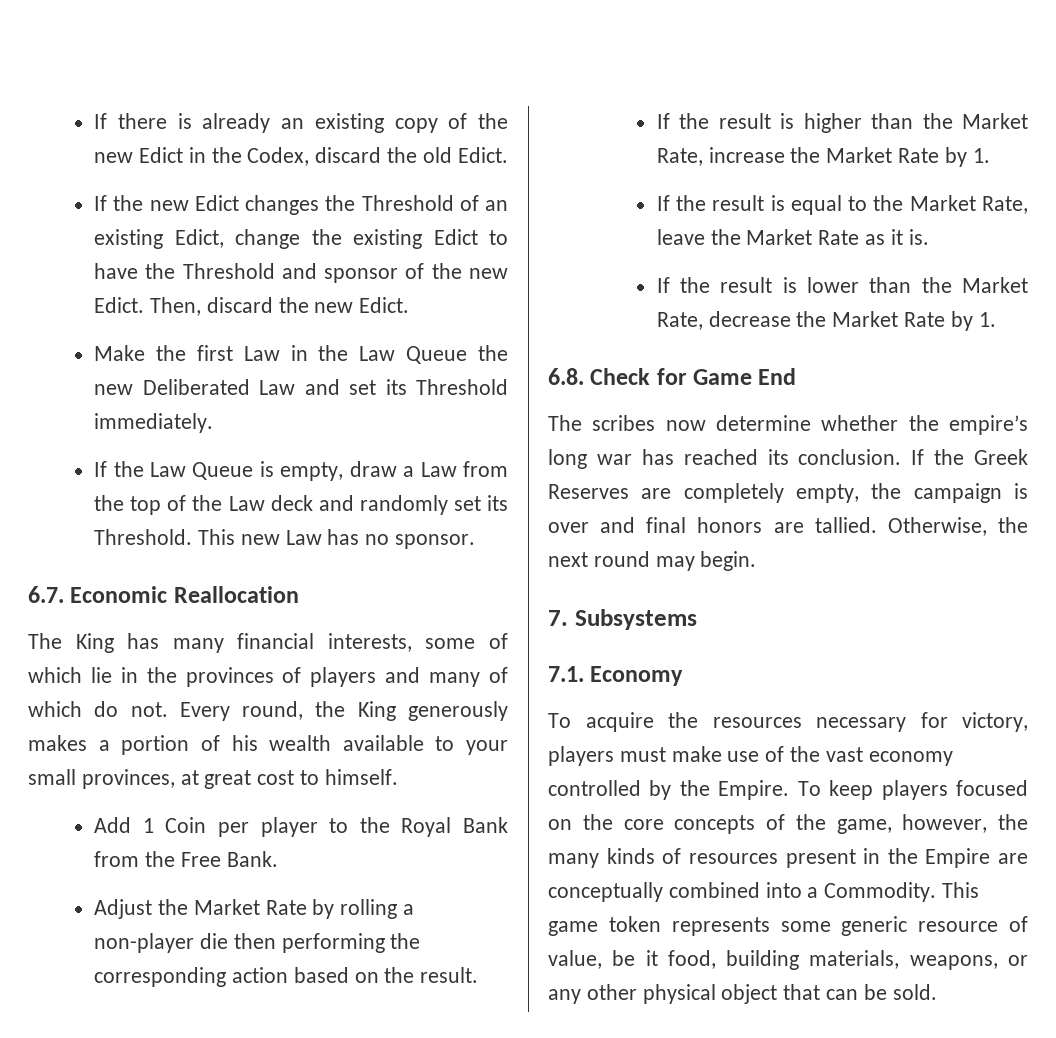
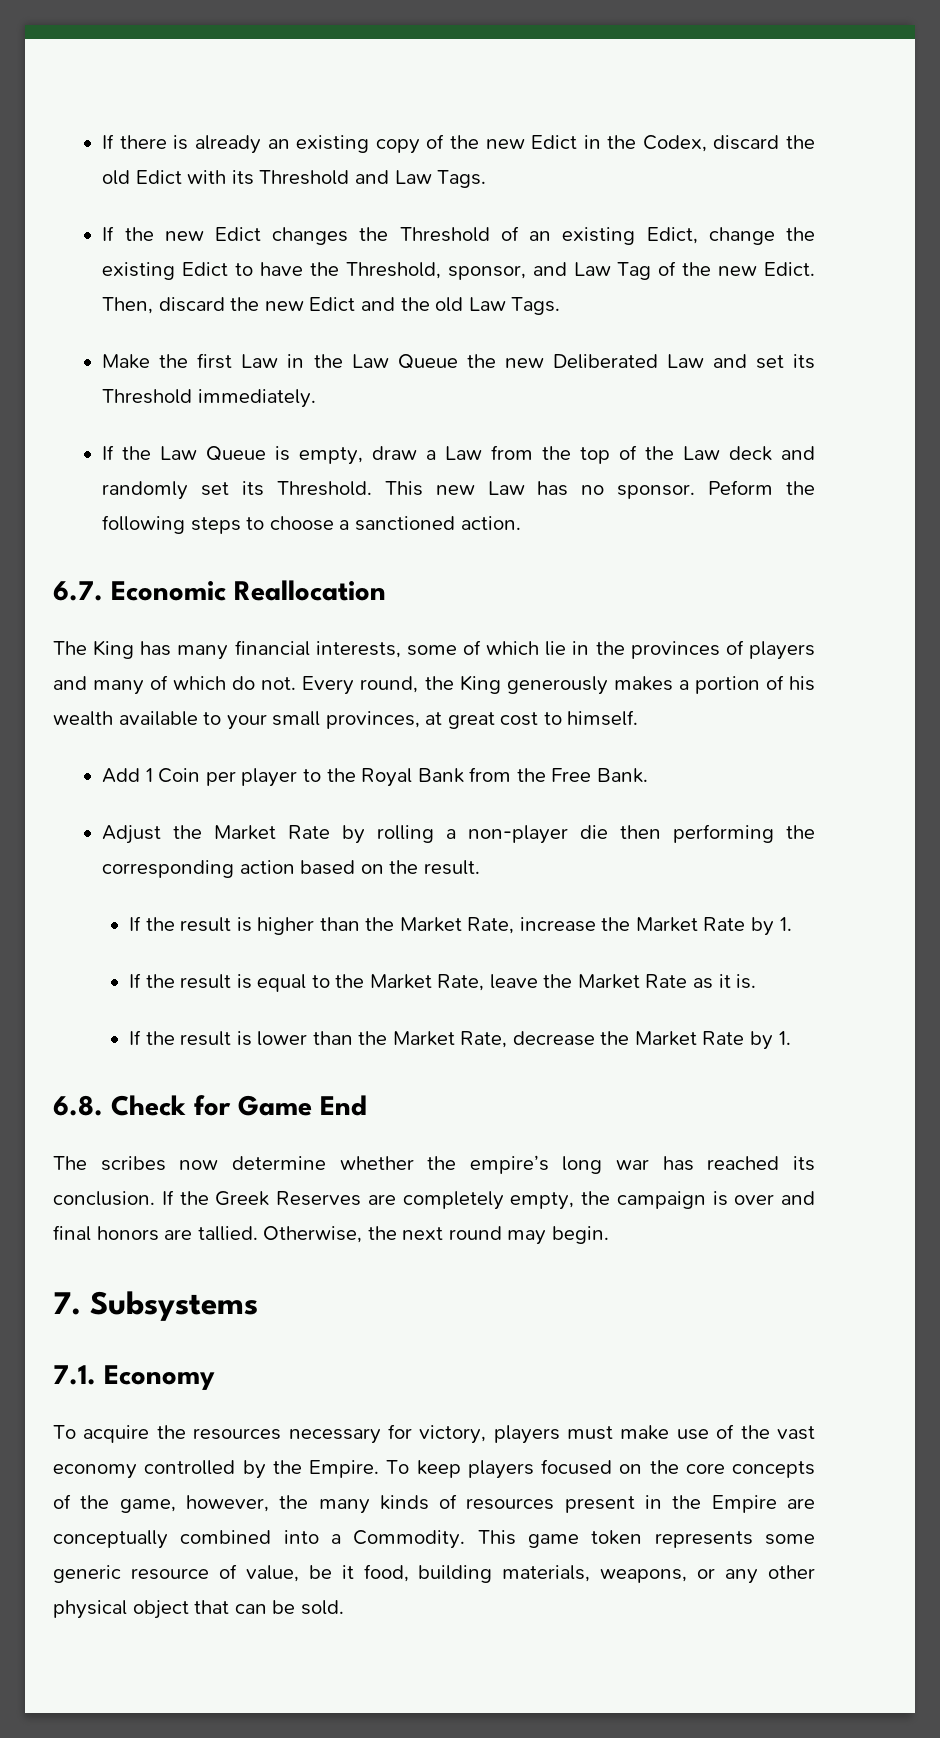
- If there is already an existing copy of the new Edict in the Codex, discard the old Edict.
+ If there is already an existing copy of the new Edict in the Codex, discard the old Edict with its Threshold and Law Tags.
- If the new Edict changes the Threshold of an existing Edict, change the existing Edict to have the Threshold and sponsor of the new Edict.
+ If the new Edict changes the Threshold of an existing Edict, change the existing Edict to have the Threshold, sponsor, and Law Tag of the new Edict.
- Then, discard the new Edict.
+ Then, discard the new Edict and the old Law Tags.
+ Peform the following steps to choose a sanctioned action.

